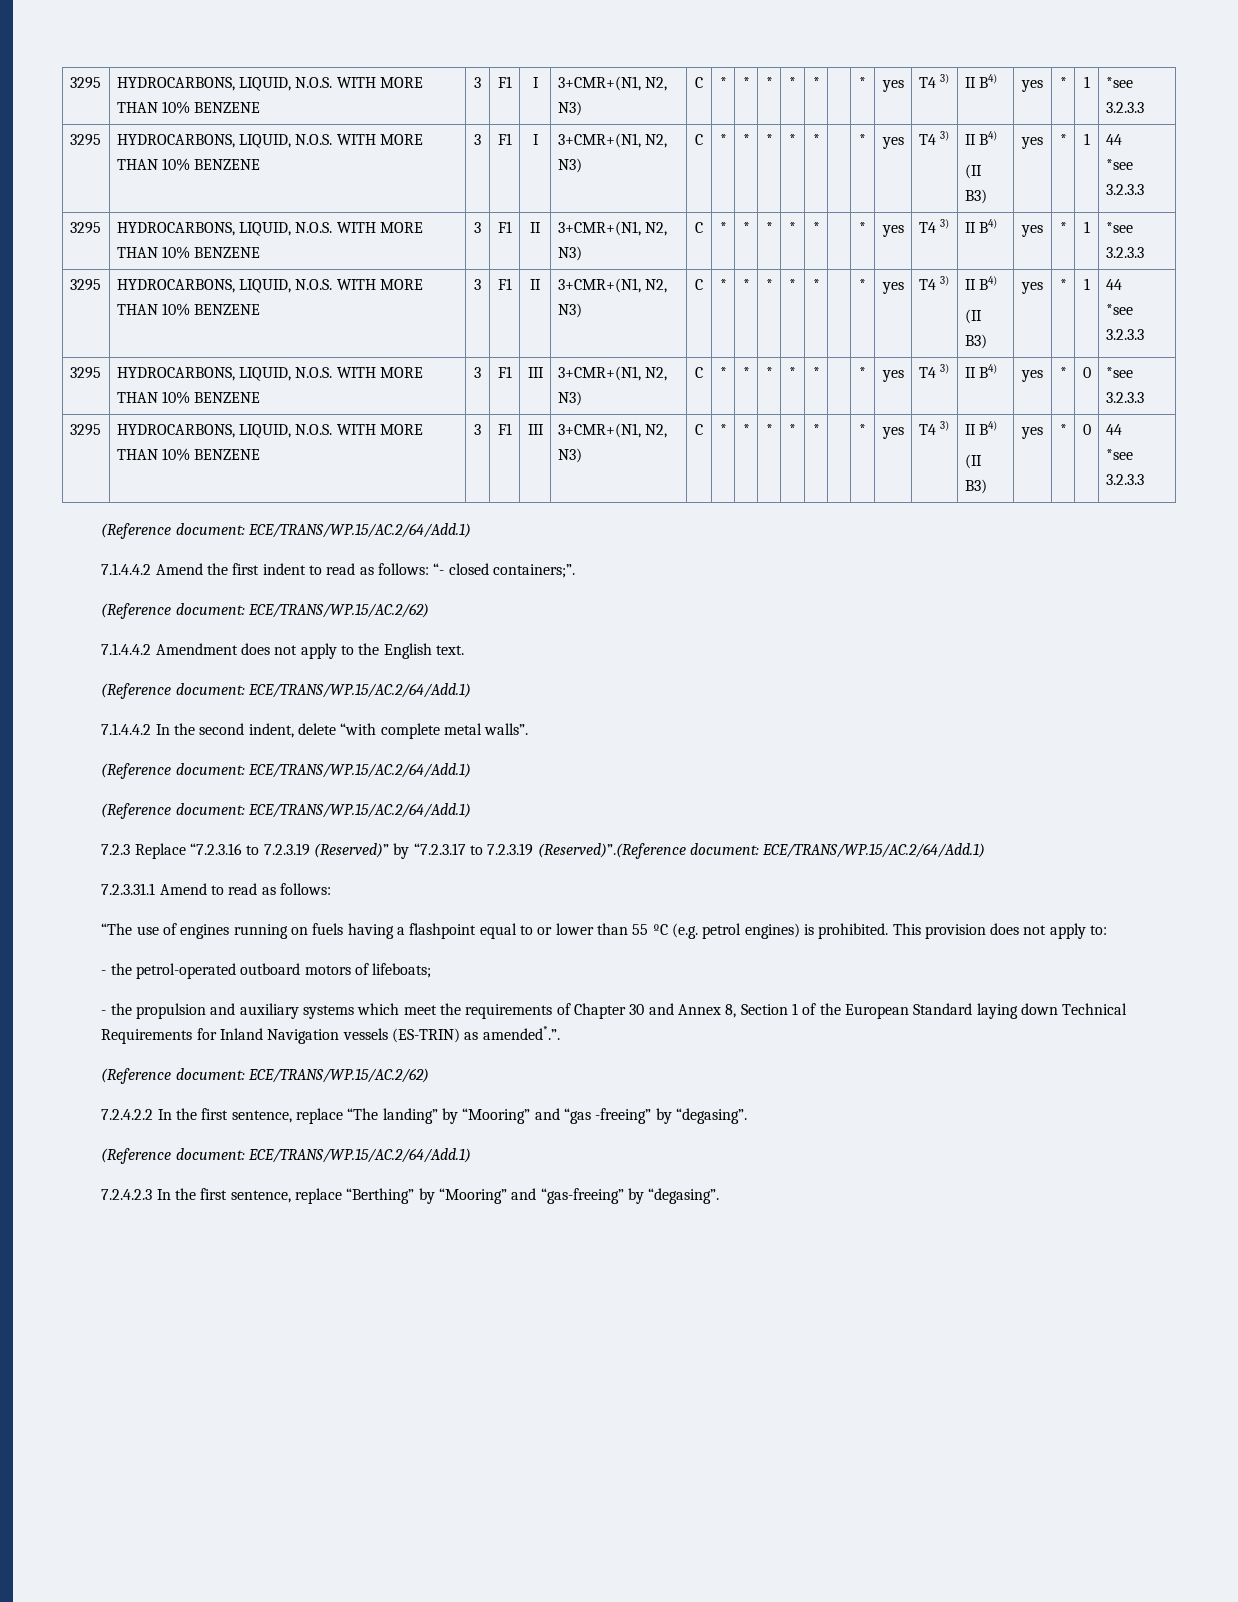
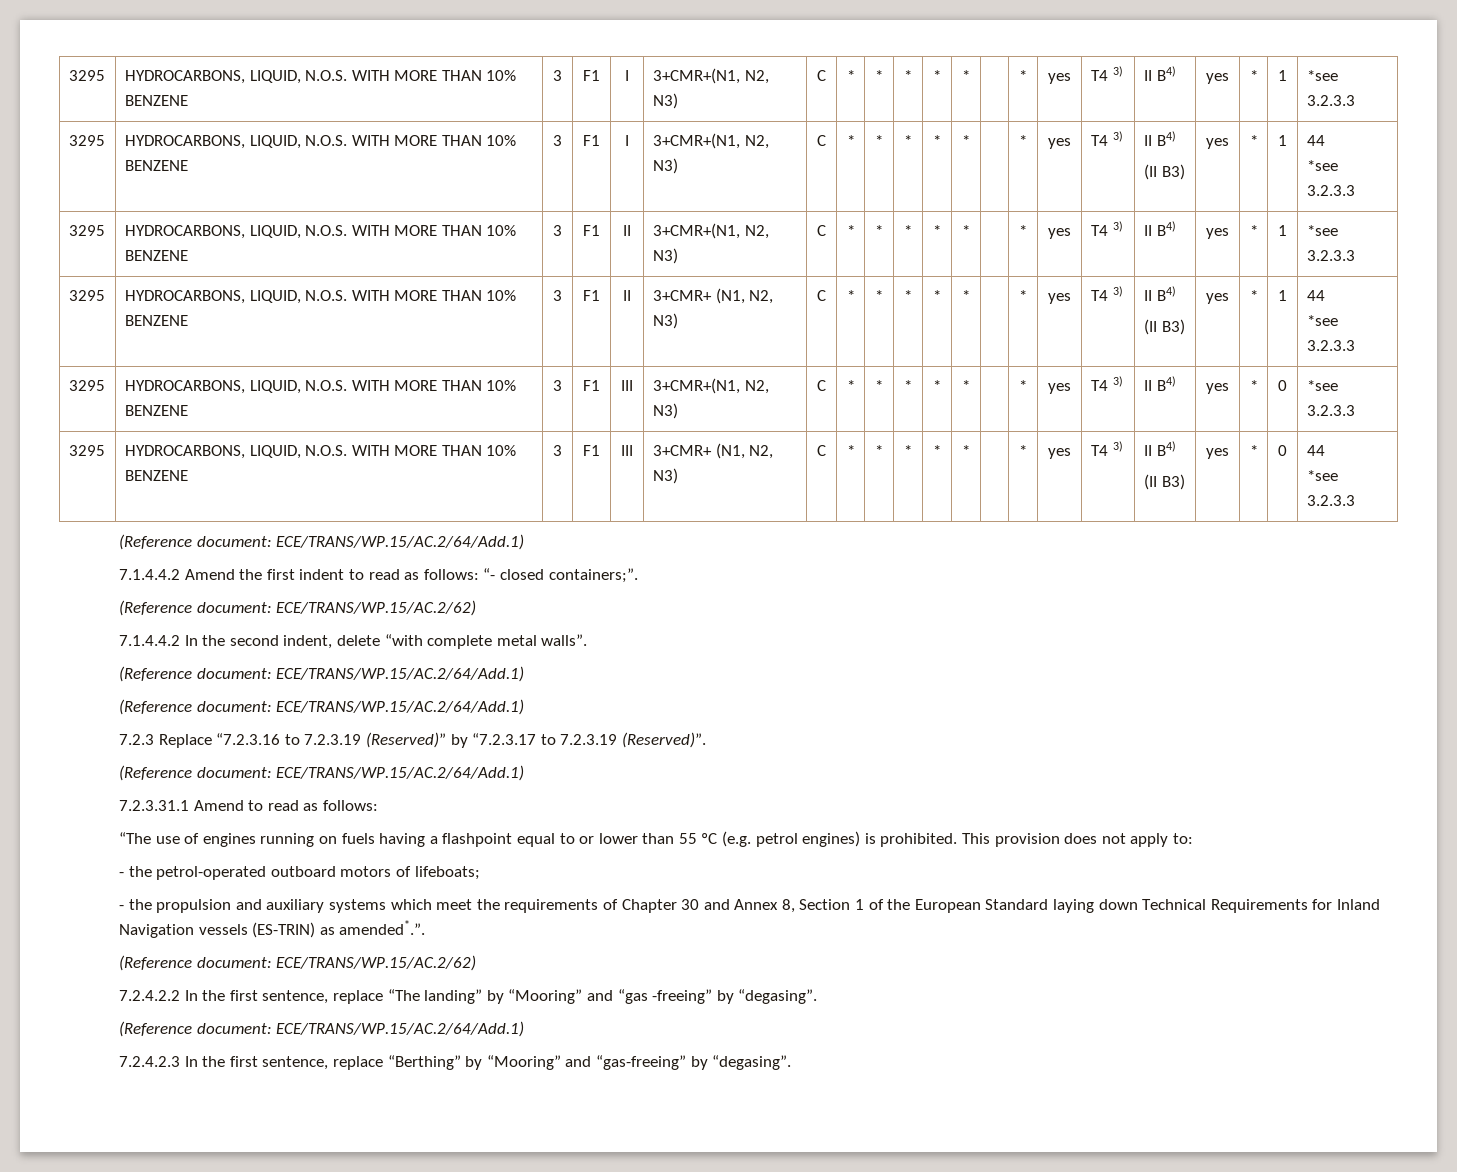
  3295 | HYDROCARBONS, LIQUID, N.O.S. WITH MORE THAN 10% BENZENE | 3 | F1 | II | 3+CMR+(N1, N2, N3) | C | * | * | * | * | * | | * | yes | T4 3) | II B4) | yes | * | 1 | *see 3.2.3.3
- 3295 | HYDROCARBONS, LIQUID, N.O.S. WITH MORE THAN 10% BENZENE | 3 | F1 | II | 3+CMR+(N1, N2, N3) | C | * | * | * | * | * | | * | yes | T4 3) | II B4)
+ 3295 | HYDROCARBONS, LIQUID, N.O.S. WITH MORE THAN 10% BENZENE | 3 | F1 | II | 3+CMR+ (N1, N2, N3) | C | * | * | * | * | * | | * | yes | T4 3) | II B4)
  3295 | HYDROCARBONS, LIQUID, N.O.S. WITH MORE THAN 10% BENZENE | 3 | F1 | III | 3+CMR+(N1, N2, N3) | C | * | * | * | * | * | | * | yes | T4 3) | II B4) | yes | * | 0 | *see 3.2.3.3
- 3295 | HYDROCARBONS, LIQUID, N.O.S. WITH MORE THAN 10% BENZENE | 3 | F1 | III | 3+CMR+(N1, N2, N3) | C | * | * | * | * | * | | * | yes | T4 3) | II B4)
+ 3295 | HYDROCARBONS, LIQUID, N.O.S. WITH MORE THAN 10% BENZENE | 3 | F1 | III | 3+CMR+ (N1, N2, N3) | C | * | * | * | * | * | | * | yes | T4 3) | II B4)
- 7.1.4.4.2 Amendment does not apply to the English text.
- (Reference document: ECE/TRANS/WP.15/AC.2/64/Add.1)
- 7.2.3 Replace “7.2.3.16 to 7.2.3.19 (Reserved)” by “7.2.3.17 to 7.2.3.19 (Reserved)”.(Reference document: ECE/TRANS/WP.15/AC.2/64/Add.1)
+ 7.2.3 Replace “7.2.3.16 to 7.2.3.19 (Reserved)” by “7.2.3.17 to 7.2.3.19 (Reserved)”.
+ (Reference document: ECE/TRANS/WP.15/AC.2/64/Add.1)

